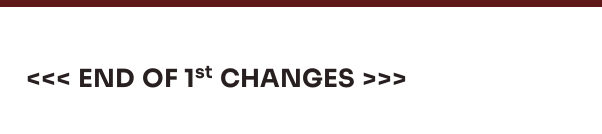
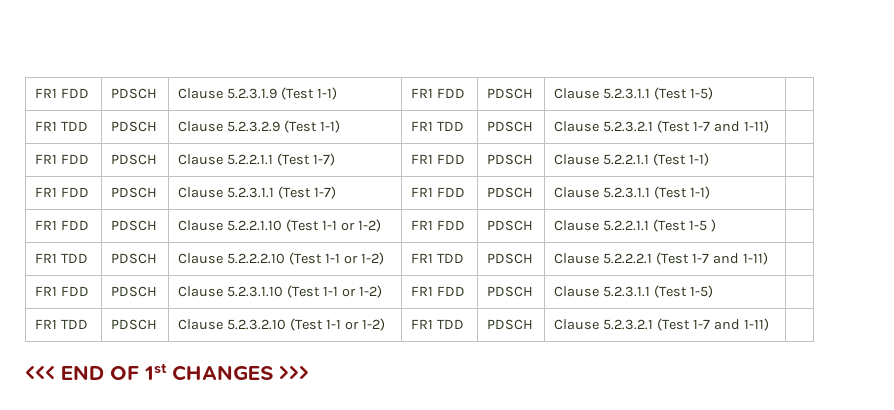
+ FR1 FDD | PDSCH | Clause 5.2.3.1.9 (Test 1-1) | FR1 FDD | PDSCH | Clause 5.2.3.1.1 (Test 1-5) |
+ FR1 TDD | PDSCH | Clause 5.2.3.2.9 (Test 1-1) | FR1 TDD | PDSCH | Clause 5.2.3.2.1 (Test 1-7 and 1-11) |
+ FR1 FDD | PDSCH | Clause 5.2.2.1.1 (Test 1-7) | FR1 FDD | PDSCH | Clause 5.2.2.1.1 (Test 1-1) |
+ FR1 FDD | PDSCH | Clause 5.2.3.1.1 (Test 1-7) | FR1 FDD | PDSCH | Clause 5.2.3.1.1 (Test 1-1) |
+ FR1 FDD | PDSCH | Clause 5.2.2.1.10 (Test 1-1 or 1-2) | FR1 FDD | PDSCH | Clause 5.2.2.1.1 (Test 1-5 ) |
+ FR1 TDD | PDSCH | Clause 5.2.2.2.10 (Test 1-1 or 1-2) | FR1 TDD | PDSCH | Clause 5.2.2.2.1 (Test 1-7 and 1-11) |
+ FR1 FDD | PDSCH | Clause 5.2.3.1.10 (Test 1-1 or 1-2) | FR1 FDD | PDSCH | Clause 5.2.3.1.1 (Test 1-5) |
+ FR1 TDD | PDSCH | Clause 5.2.3.2.10 (Test 1-1 or 1-2) | FR1 TDD | PDSCH | Clause 5.2.3.2.1 (Test 1-7 and 1-11) |

